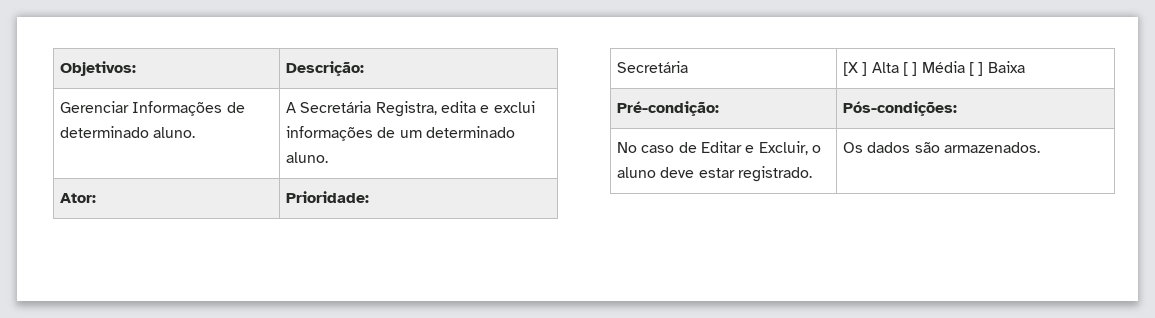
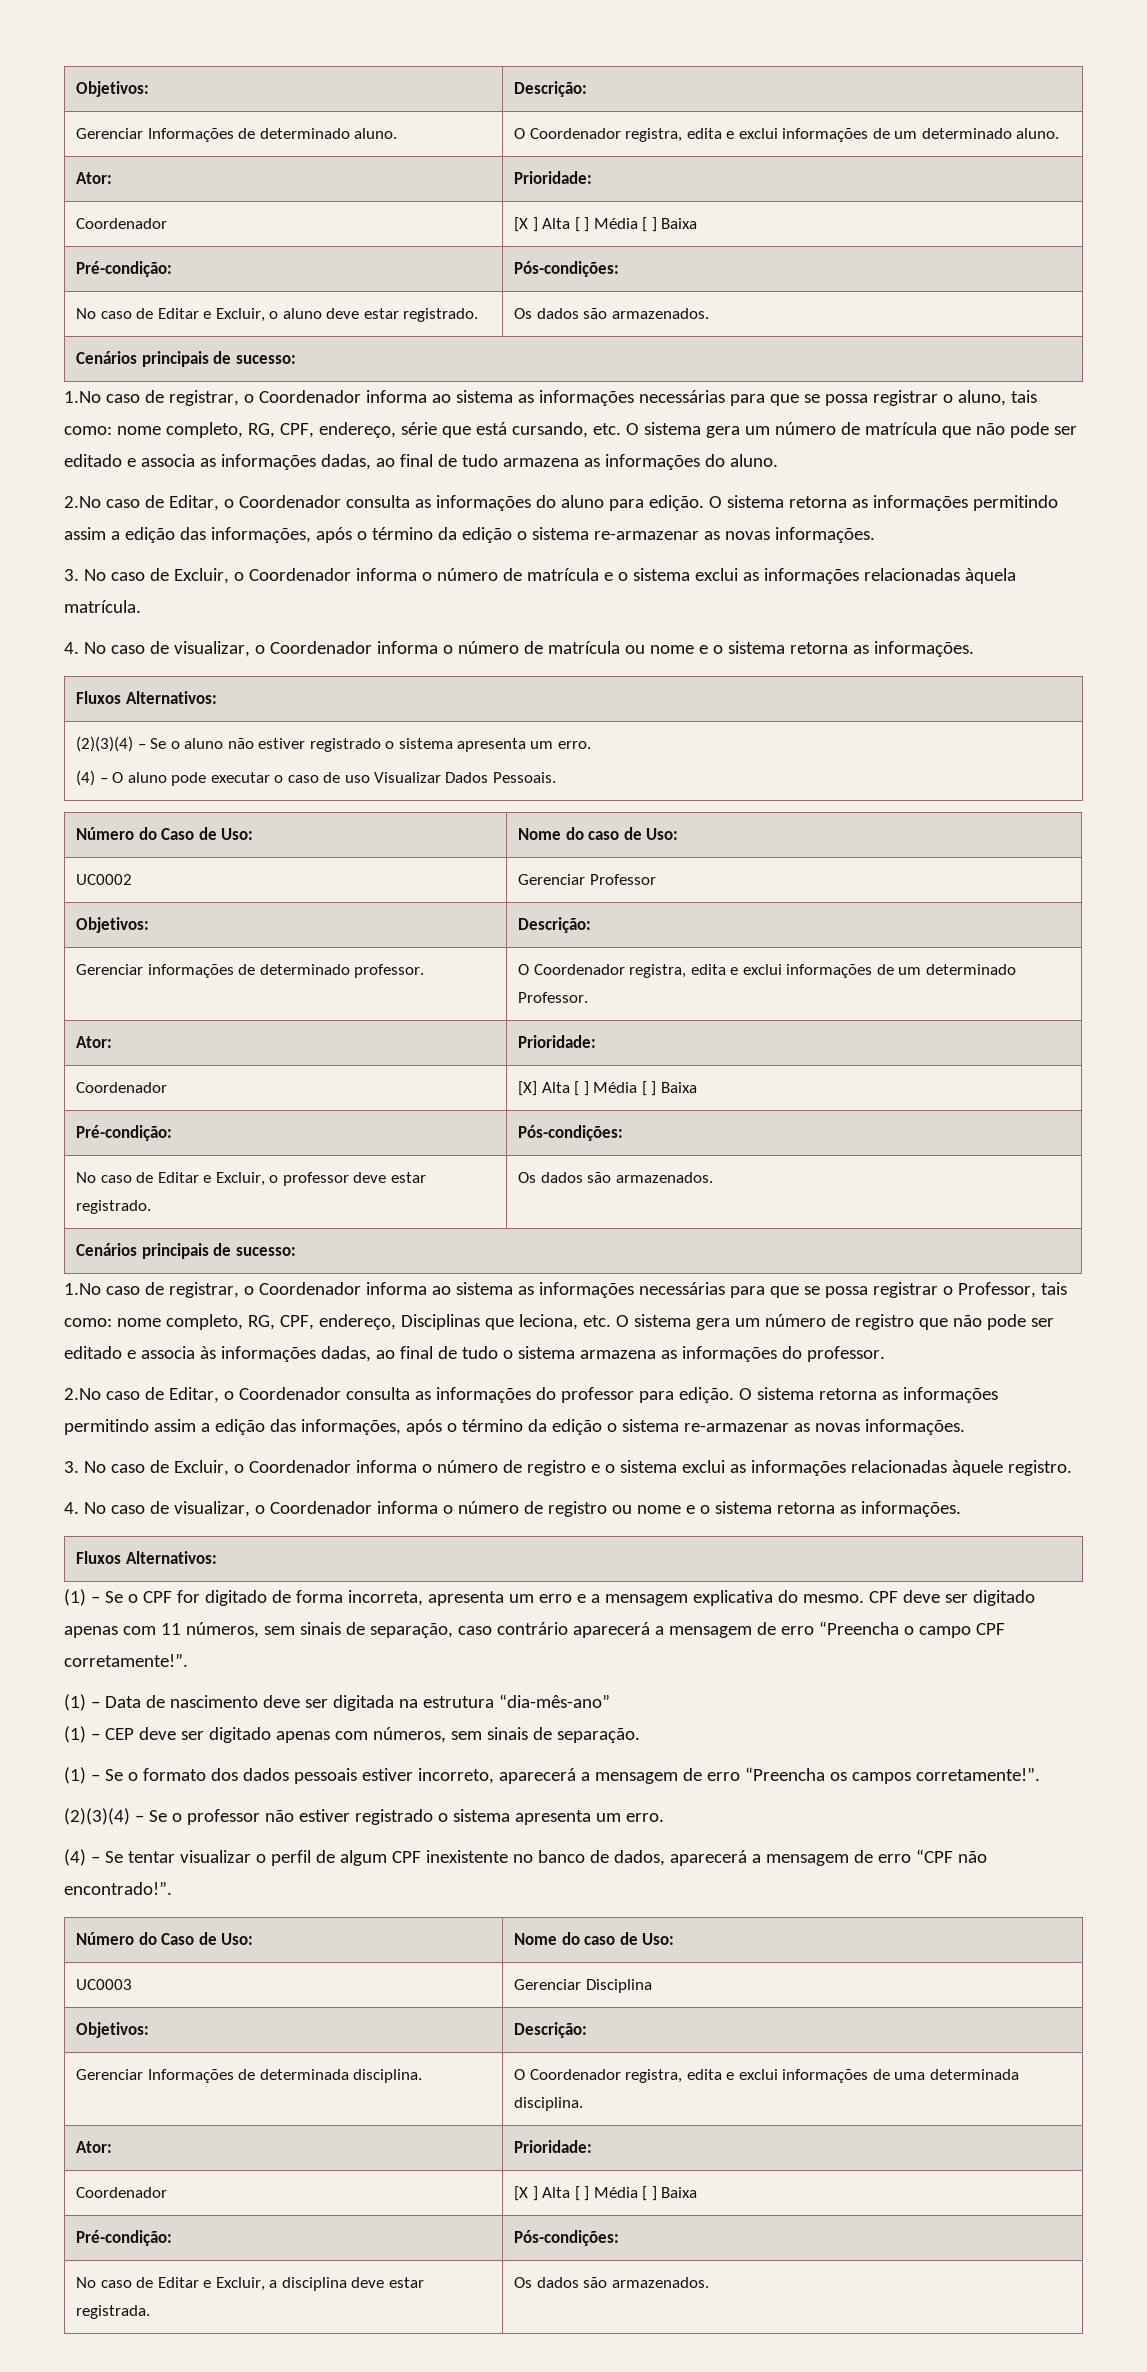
- Gerenciar Informações de determinado aluno. | A Secretária Registra, edita e exclui informações de um determinado aluno.
+ Gerenciar Informações de determinado aluno. | O Coordenador registra, edita e exclui informações de um determinado aluno.
  Ator: | Prioridade:
- Secretária | [X ] Alta [ ] Média [ ] Baixa
+ Coordenador | [X ] Alta [ ] Média [ ] Baixa
  No caso de Editar e Excluir, o aluno deve estar registrado. | Os dados são armazenados.
+ Cenários principais de sucesso:
+ 1.No caso de registrar, o Coordenador informa ao sistema as informações necessárias para que se possa registrar o aluno, tais como: nome completo, RG, CPF, endereço, série que está cursando, etc. O sistema gera um número de matrícula que não pode ser editado e associa as informações dadas, ao final de tudo armazena as informações do aluno.
+ 2.No caso de Editar, o Coordenador consulta as informações do aluno para edição. O sistema retorna as informações permitindo assim a edição das informações, após o término da edição o sistema re-armazenar as novas informações.
+ 3. No caso de Excluir, o Coordenador informa o número de matrícula e o sistema exclui as informações relacionadas àquela matrícula.
+ 4. No caso de visualizar, o Coordenador informa o número de matrícula ou nome e o sistema retorna as informações.
+ Fluxos Alternativos:
+ (2)(3)(4) – Se o aluno não estiver registrado o sistema apresenta um erro.
+ (4) – O aluno pode executar o caso de uso Visualizar Dados Pessoais.
+ Número do Caso de Uso: | Nome do caso de Uso:
+ UC0002 | Gerenciar Professor
+ Objetivos: | Descrição:
+ Gerenciar informações de determinado professor. | O Coordenador registra, edita e exclui informações de um determinado Professor.
+ Ator: | Prioridade:
+ Coordenador | [X] Alta [ ] Média [ ] Baixa
+ Pré-condição: | Pós-condições:
+ No caso de Editar e Excluir, o professor deve estar registrado. | Os dados são armazenados.
+ Cenários principais de sucesso:
+ 1.No caso de registrar, o Coordenador informa ao sistema as informações necessárias para que se possa registrar o Professor, tais como: nome completo, RG, CPF, endereço, Disciplinas que leciona, etc. O sistema gera um número de registro que não pode ser editado e associa às informações dadas, ao final de tudo o sistema armazena as informações do professor.
+ 2.No caso de Editar, o Coordenador consulta as informações do professor para edição. O sistema retorna as informações permitindo assim a edição das informações, após o término da edição o sistema re-armazenar as novas informações.
+ 3. No caso de Excluir, o Coordenador informa o número de registro e o sistema exclui as informações relacionadas àquele registro.
+ 4. No caso de visualizar, o Coordenador informa o número de registro ou nome e o sistema retorna as informações.
+ Fluxos Alternativos:
+ (1) – Se o CPF for digitado de forma incorreta, apresenta um erro e a mensagem explicativa do mesmo. CPF deve ser digitado apenas com 11 números, sem sinais de separação, caso contrário aparecerá a mensagem de erro “Preencha o campo CPF corretamente!”.
+ (1) – Data de nascimento deve ser digitada na estrutura “dia-mês-ano”
+ (1) – CEP deve ser digitado apenas com números, sem sinais de separação.
+ (1) – Se o formato dos dados pessoais estiver incorreto, aparecerá a mensagem de erro “Preencha os campos corretamente!”.
+ (2)(3)(4) – Se o professor não estiver registrado o sistema apresenta um erro.
+ (4) – Se tentar visualizar o perfil de algum CPF inexistente no banco de dados, aparecerá a mensagem de erro “CPF não encontrado!”.
+ Número do Caso de Uso: | Nome do caso de Uso:
+ UC0003 | Gerenciar Disciplina
+ Objetivos: | Descrição:
+ Gerenciar Informações de determinada disciplina. | O Coordenador registra, edita e exclui informações de uma determinada disciplina.
+ Ator: | Prioridade:
+ Coordenador | [X ] Alta [ ] Média [ ] Baixa
+ Pré-condição: | Pós-condições:
+ No caso de Editar e Excluir, a disciplina deve estar registrada. | Os dados são armazenados.

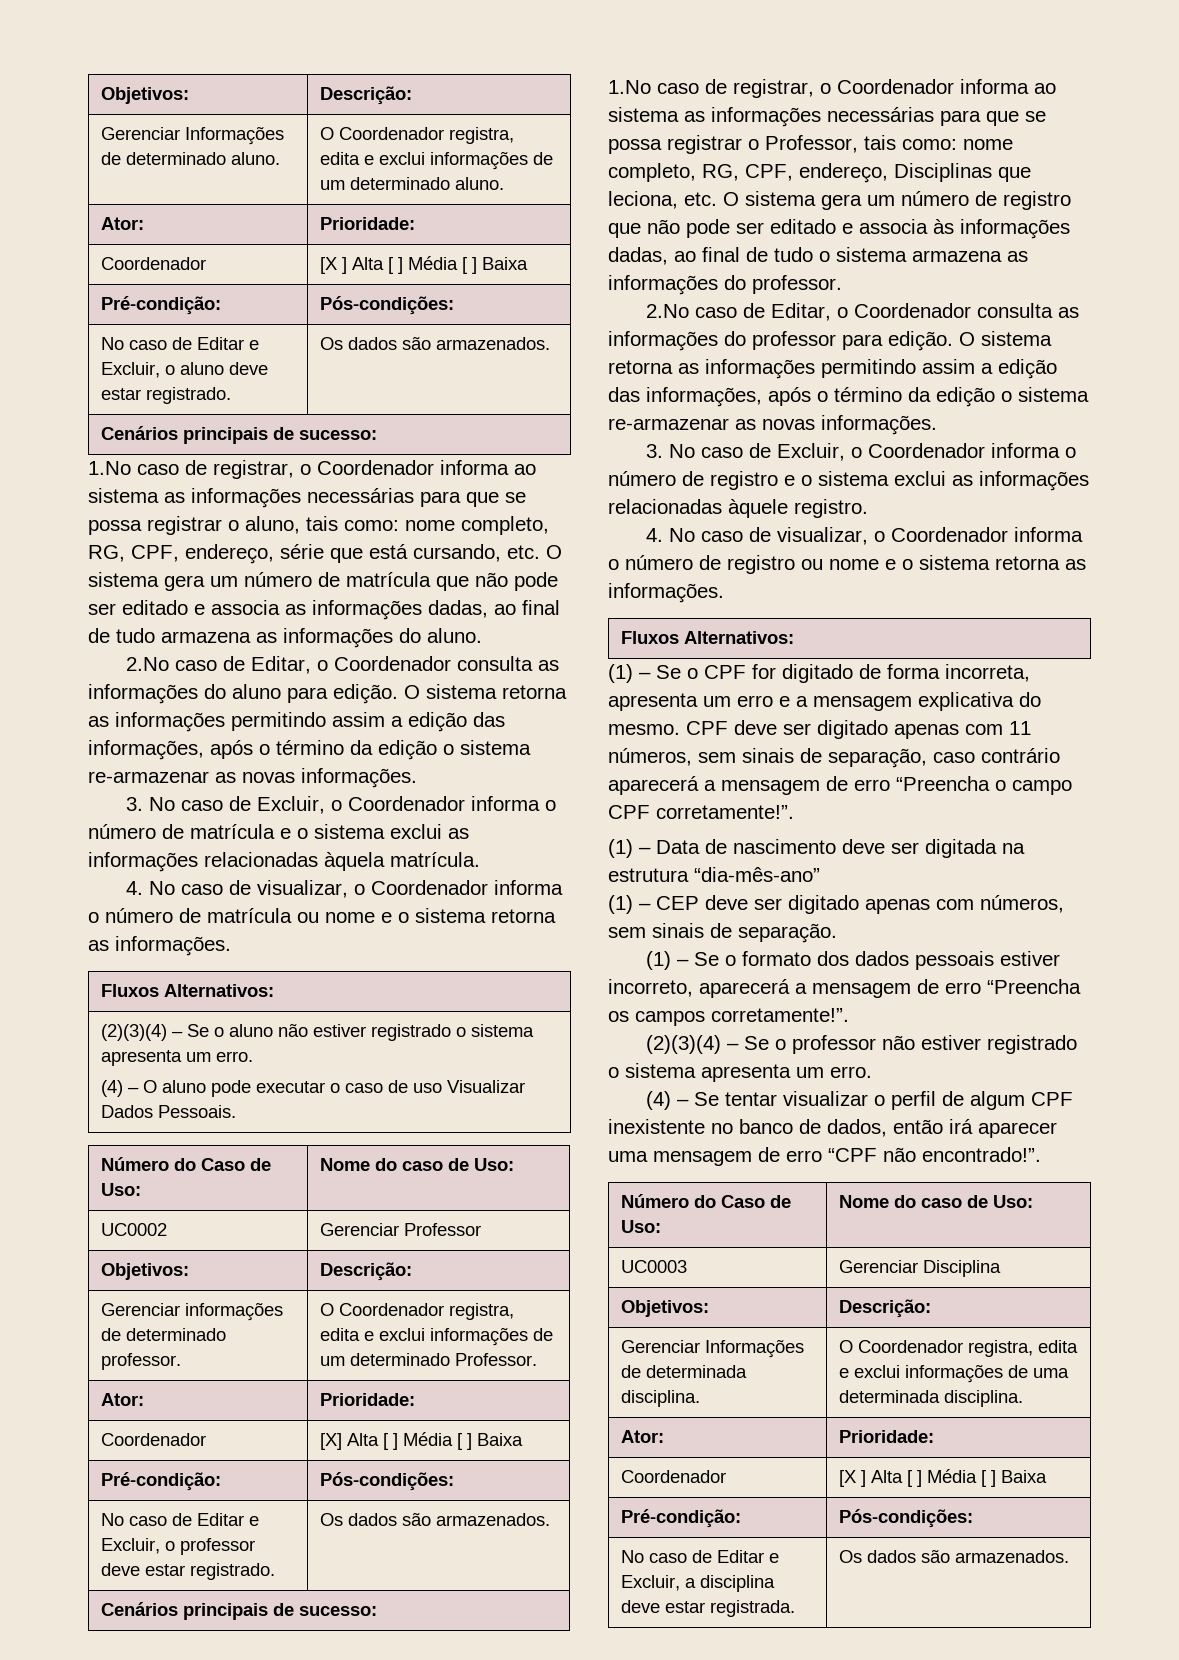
- (4) – Se tentar visualizar o perfil de algum CPF inexistente no banco de dados, aparecerá a mensagem de erro “CPF não encontrado!”.
+ (4) – Se tentar visualizar o perfil de algum CPF inexistente no banco de dados, então irá aparecer uma mensagem de erro “CPF não encontrado!”.

